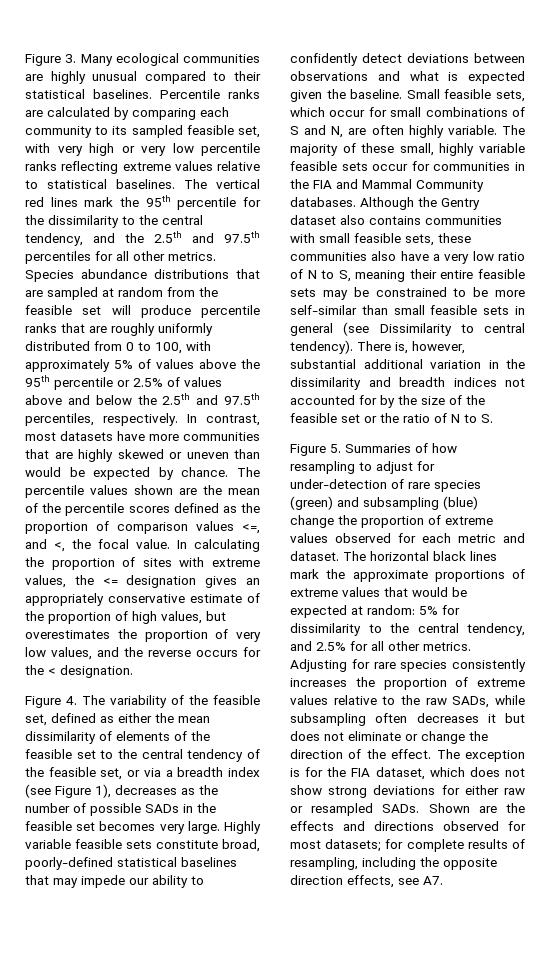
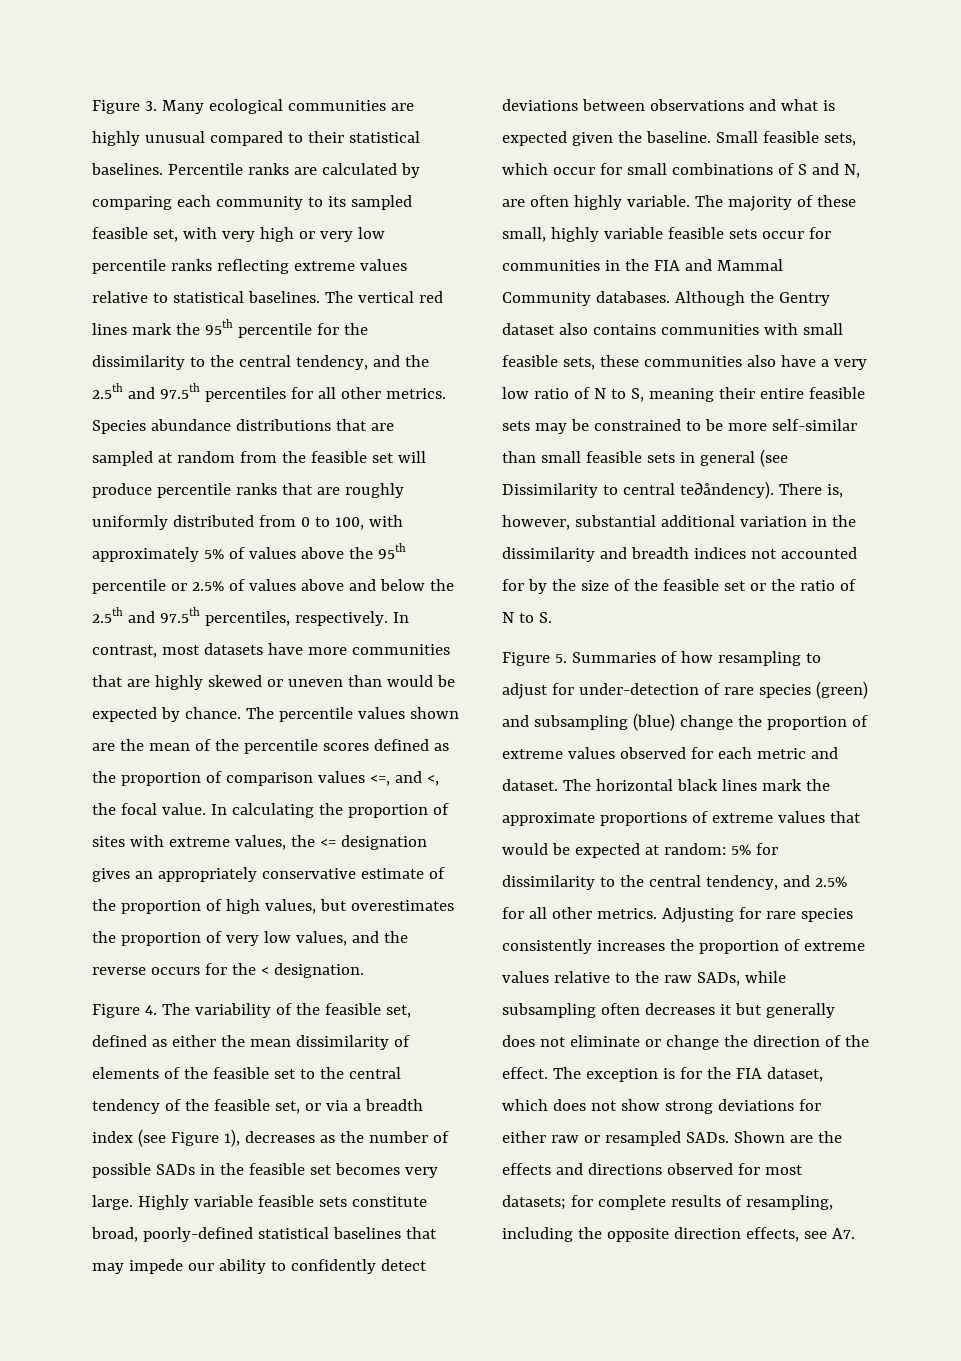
- Although the Gentry dataset also contains communities with small feasible sets, these communities also have a very low ratio of N to S, meaning their entire feasible sets may be constrained to be more self-similar than small feasible sets in general (see Dissimilarity to central tendency).
+ Although the Gentry dataset also contains communities with small feasible sets, these communities also have a very low ratio of N to S, meaning their entire feasible sets may be constrained to be more self-similar than small feasible sets in general (see Dissimilarity to central te∂åndency).
- Adjusting for rare species consistently increases the proportion of extreme values relative to the raw SADs, while subsampling often decreases it but does not eliminate or change the direction of the effect.
+ Adjusting for rare species consistently increases the proportion of extreme values relative to the raw SADs, while subsampling often decreases it but generally does not eliminate or change the direction of the effect.

